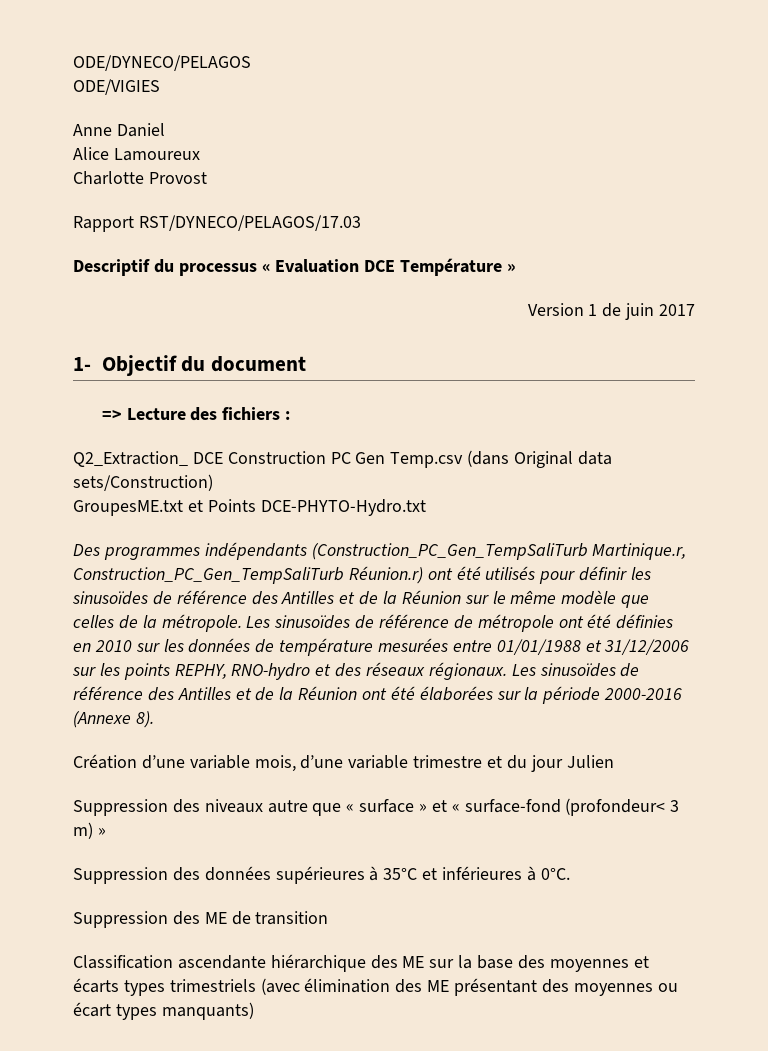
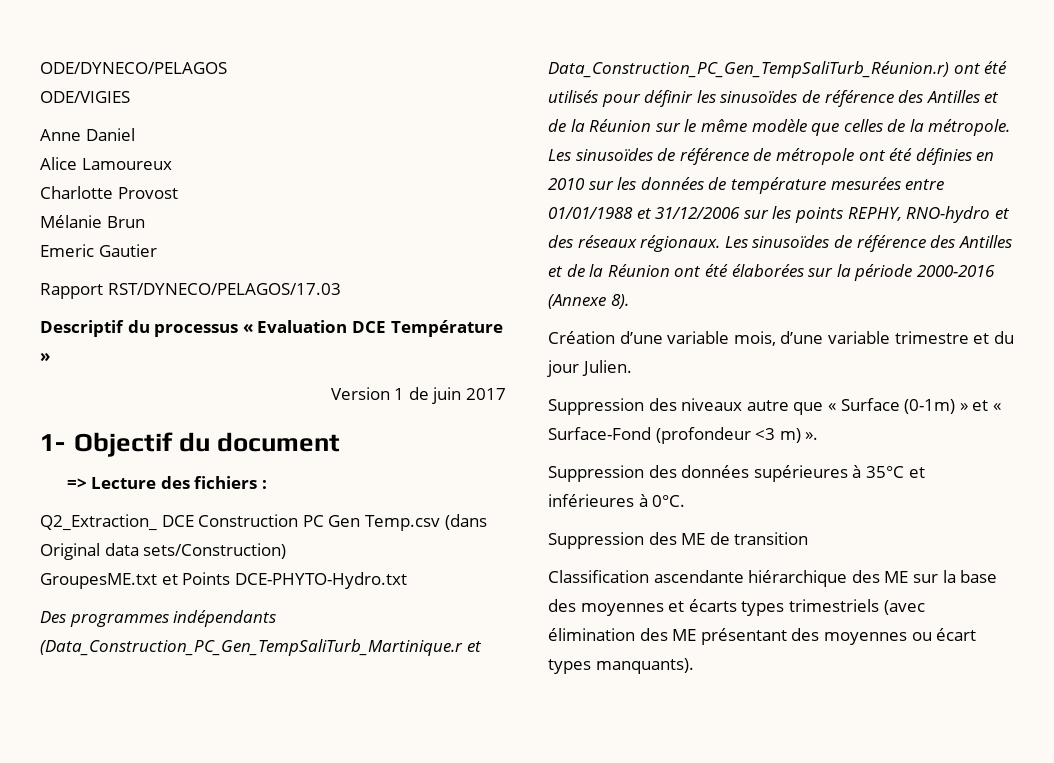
+ Mélanie Brun
+ Emeric Gautier
- Des programmes indépendants (Construction_PC_Gen_TempSaliTurb Martinique.r, Construction_PC_Gen_TempSaliTurb Réunion.r) ont été utilisés pour définir les sinusoïdes de référence des Antilles et de la Réunion sur le même modèle que celles de la métropole.
+ Des programmes indépendants (Data_Construction_PC_Gen_TempSaliTurb_Martinique.r et Data_Construction_PC_Gen_TempSaliTurb_Réunion.r) ont été utilisés pour définir les sinusoïdes de référence des Antilles et de la Réunion sur le même modèle que celles de la métropole.
- Création d’une variable mois, d’une variable trimestre et du jour Julien
+ Création d’une variable mois, d’une variable trimestre et du jour Julien.
- Suppression des niveaux autre que « surface » et « surface-fond (profondeur< 3 m) »
+ Suppression des niveaux autre que « Surface (0-1m) » et « Surface-Fond (profondeur <3 m) ».
- Classification ascendante hiérarchique des ME sur la base des moyennes et écarts types trimestriels (avec élimination des ME présentant des moyennes ou écart types manquants)
+ Classification ascendante hiérarchique des ME sur la base des moyennes et écarts types trimestriels (avec élimination des ME présentant des moyennes ou écart types manquants).

